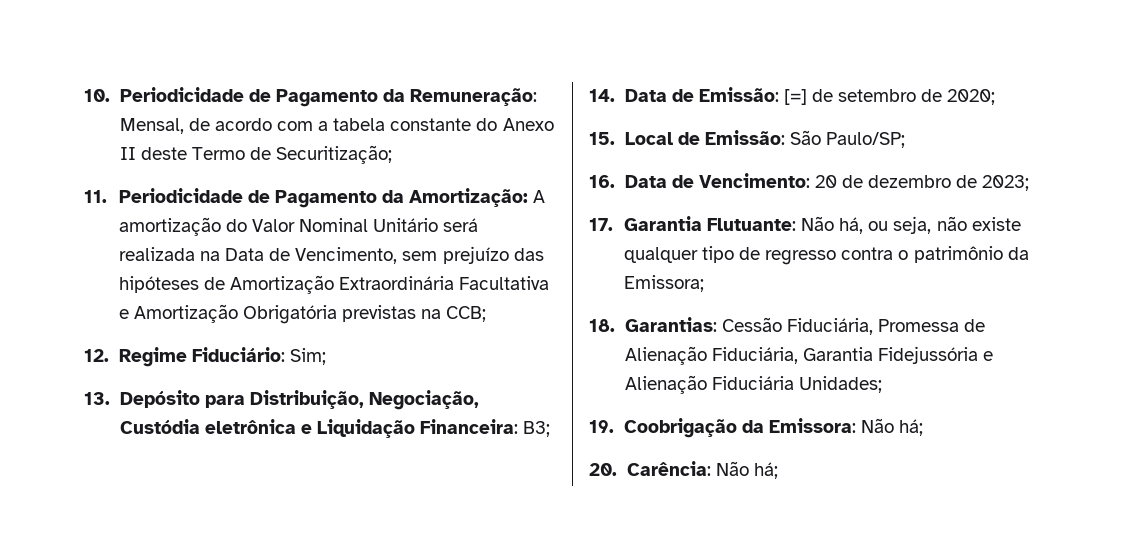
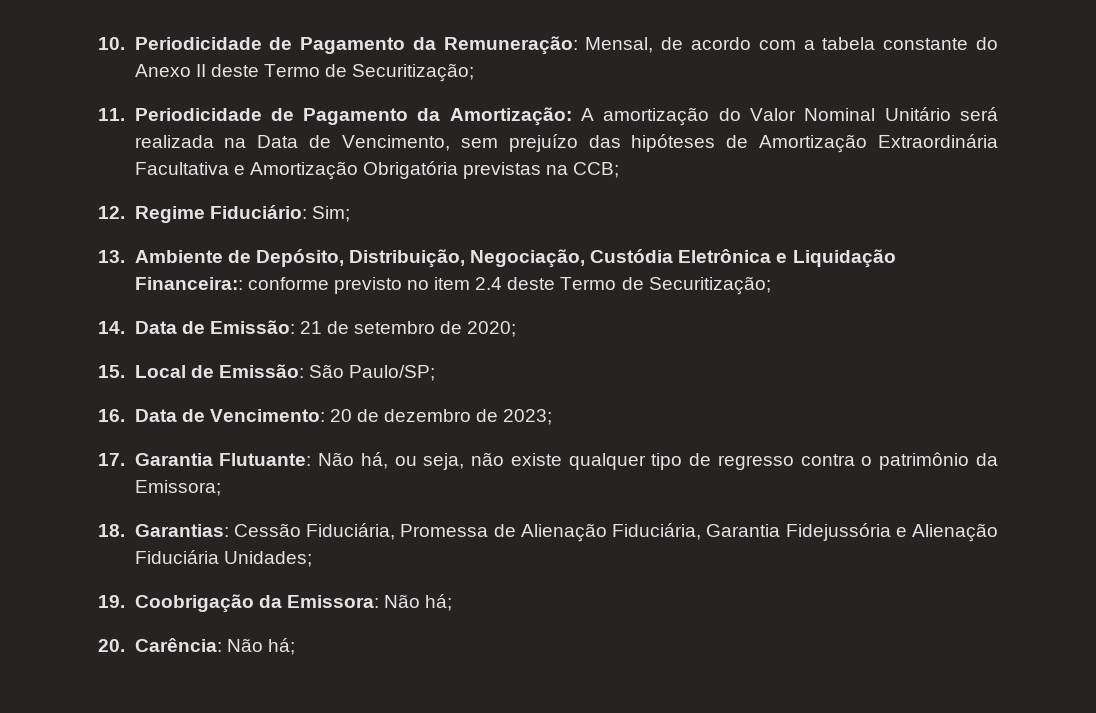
- 13. Depósito para Distribuição, Negociação, Custódia eletrônica e Liquidação Financeira: B3;
+ 13. Ambiente de Depósito, Distribuição, Negociação, Custódia Eletrônica e Liquidação Financeira:: conforme previsto no item 2.4 deste Termo de Securitização;
- 14. Data de Emissão: [=] de setembro de 2020;
+ 14. Data de Emissão: 21 de setembro de 2020;

